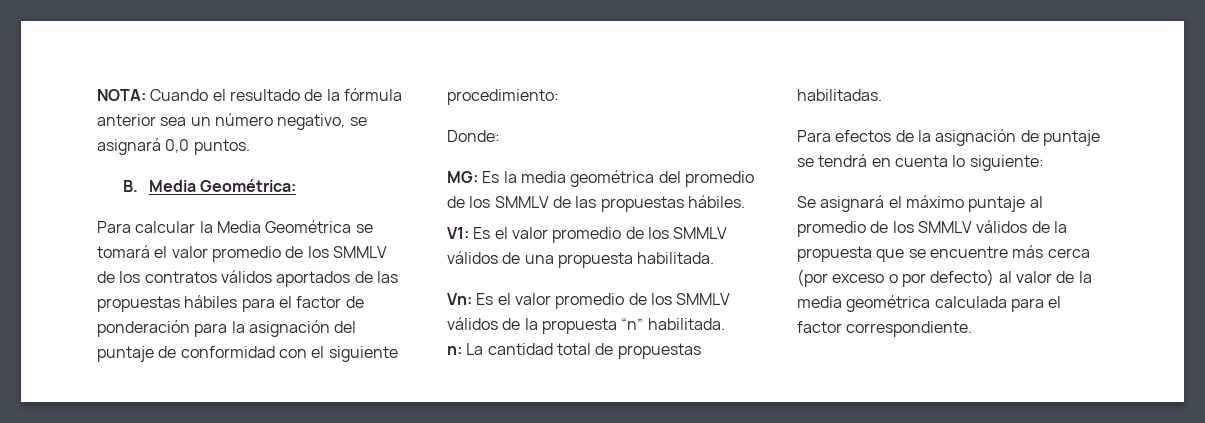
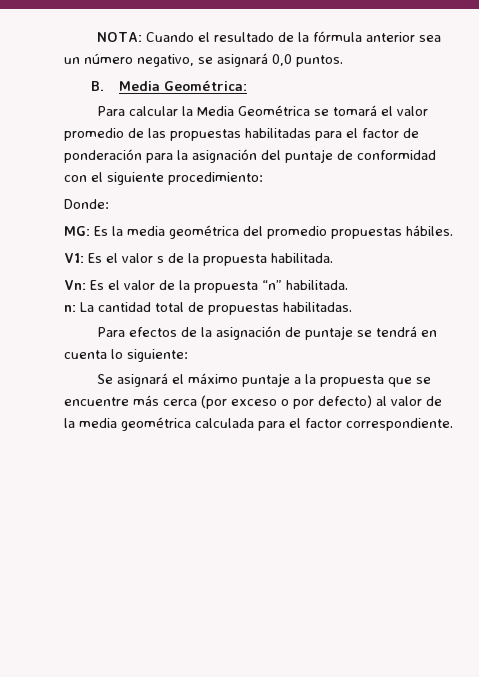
- Para calcular la Media Geométrica se tomará el valor promedio de los SMMLV de los contratos válidos aportados de las propuestas hábiles para el factor de ponderación para la asignación del puntaje de conformidad con el siguiente procedimiento:
+ Para calcular la Media Geométrica se tomará el valor promedio de las propuestas habilitadas para el factor de ponderación para la asignación del puntaje de conformidad con el siguiente procedimiento:
- MG: Es la media geométrica del promedio de los SMMLV de las propuestas hábiles.
+ MG: Es la media geométrica del promedio propuestas hábiles.
- V1: Es el valor promedio de los SMMLV válidos de una propuesta habilitada.
+ V1: Es el valor s de la propuesta habilitada.
- Vn: Es el valor promedio de los SMMLV válidos de la propuesta “n” habilitada.
+ Vn: Es el valor de la propuesta “n” habilitada.
- Se asignará el máximo puntaje al promedio de los SMMLV válidos de la propuesta que se encuentre más cerca (por exceso o por defecto) al valor de la media geométrica calculada para el factor correspondiente.
+ Se asignará el máximo puntaje a la propuesta que se encuentre más cerca (por exceso o por defecto) al valor de la media geométrica calculada para el factor correspondiente.

